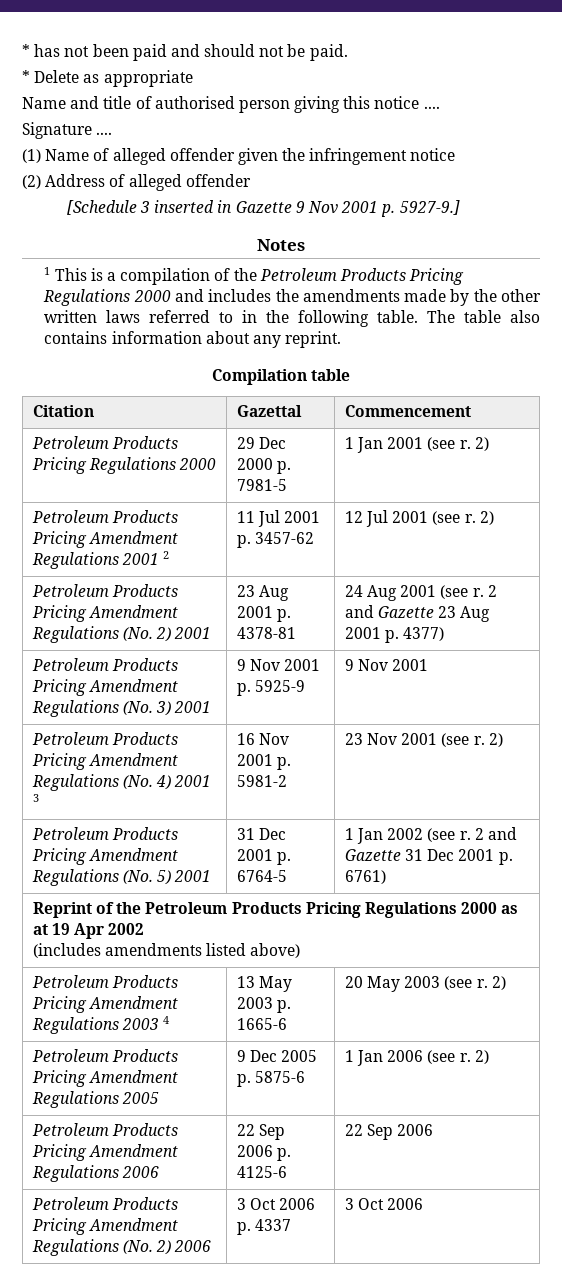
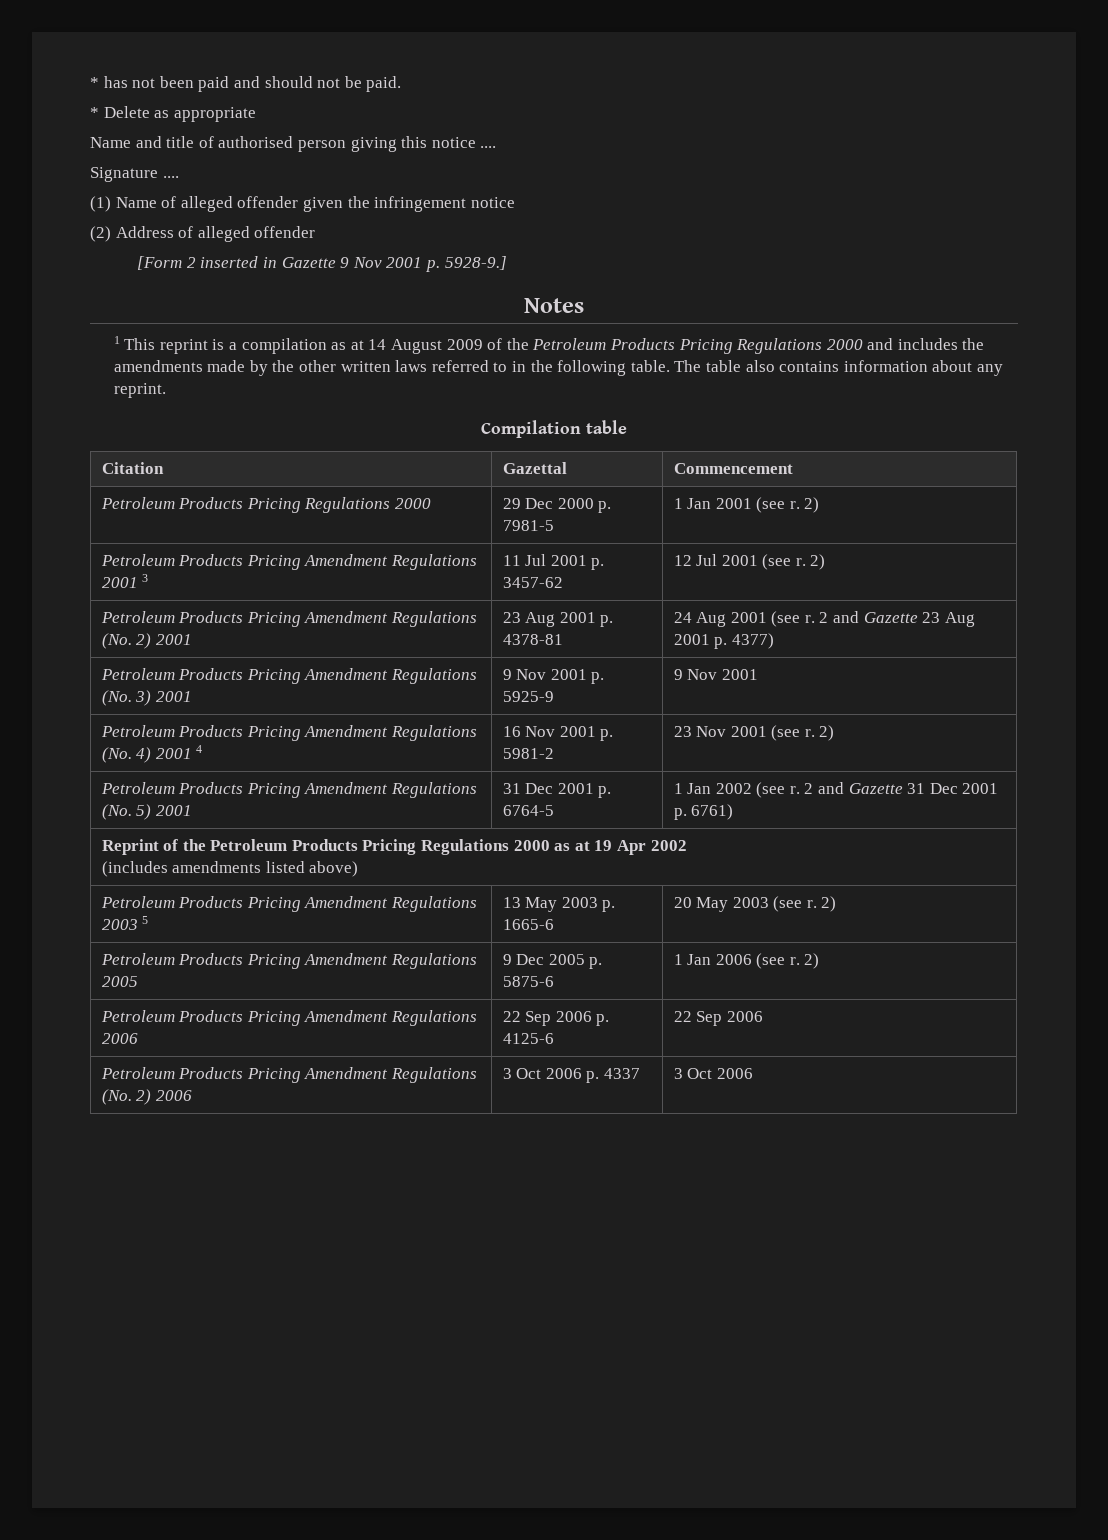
- [Schedule 3 inserted in Gazette 9 Nov 2001 p. 5927-9.]
+ [Form 2 inserted in Gazette 9 Nov 2001 p. 5928-9.]
- 1 This is a compilation of the Petroleum Products Pricing Regulations 2000 and includes the amendments made by the other written laws referred to in the following table.
+ 1 This reprint is a compilation as at 14 August 2009 of the Petroleum Products Pricing Regulations 2000 and includes the amendments made by the other written laws referred to in the following table.
- Petroleum Products Pricing Amendment Regulations 2001 2 | 11 Jul 2001 p. 3457-62 | 12 Jul 2001 (see r. 2)
+ Petroleum Products Pricing Amendment Regulations 2001 3 | 11 Jul 2001 p. 3457-62 | 12 Jul 2001 (see r. 2)
- Petroleum Products Pricing Amendment Regulations (No. 4) 2001 3 | 16 Nov 2001 p. 5981-2 | 23 Nov 2001 (see r. 2)
+ Petroleum Products Pricing Amendment Regulations (No. 4) 2001 4 | 16 Nov 2001 p. 5981-2 | 23 Nov 2001 (see r. 2)
- Petroleum Products Pricing Amendment Regulations 2003 4 | 13 May 2003 p. 1665-6 | 20 May 2003 (see r. 2)
+ Petroleum Products Pricing Amendment Regulations 2003 5 | 13 May 2003 p. 1665-6 | 20 May 2003 (see r. 2)

